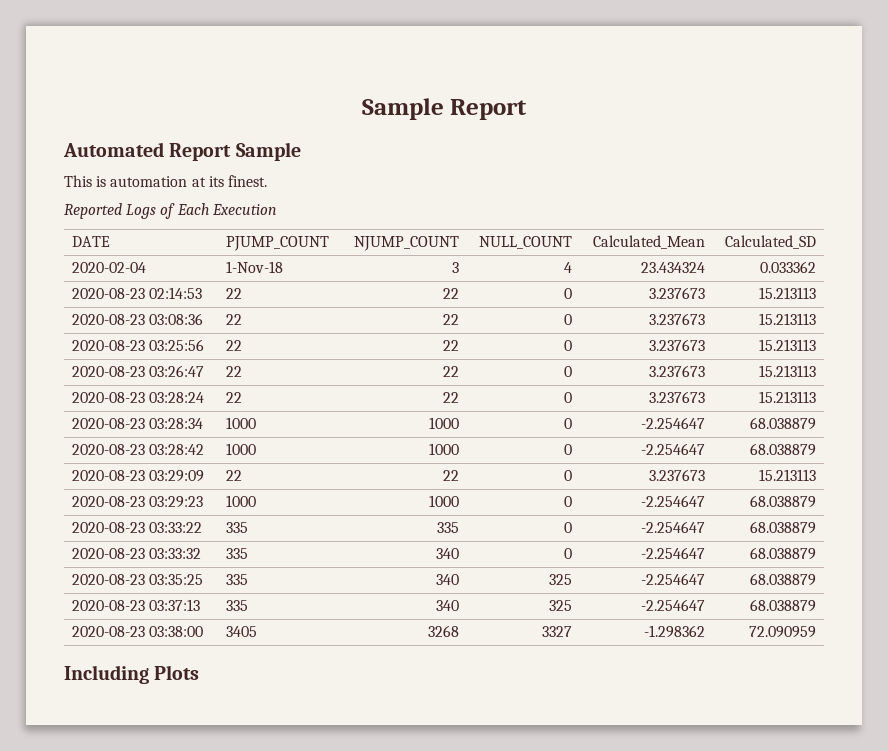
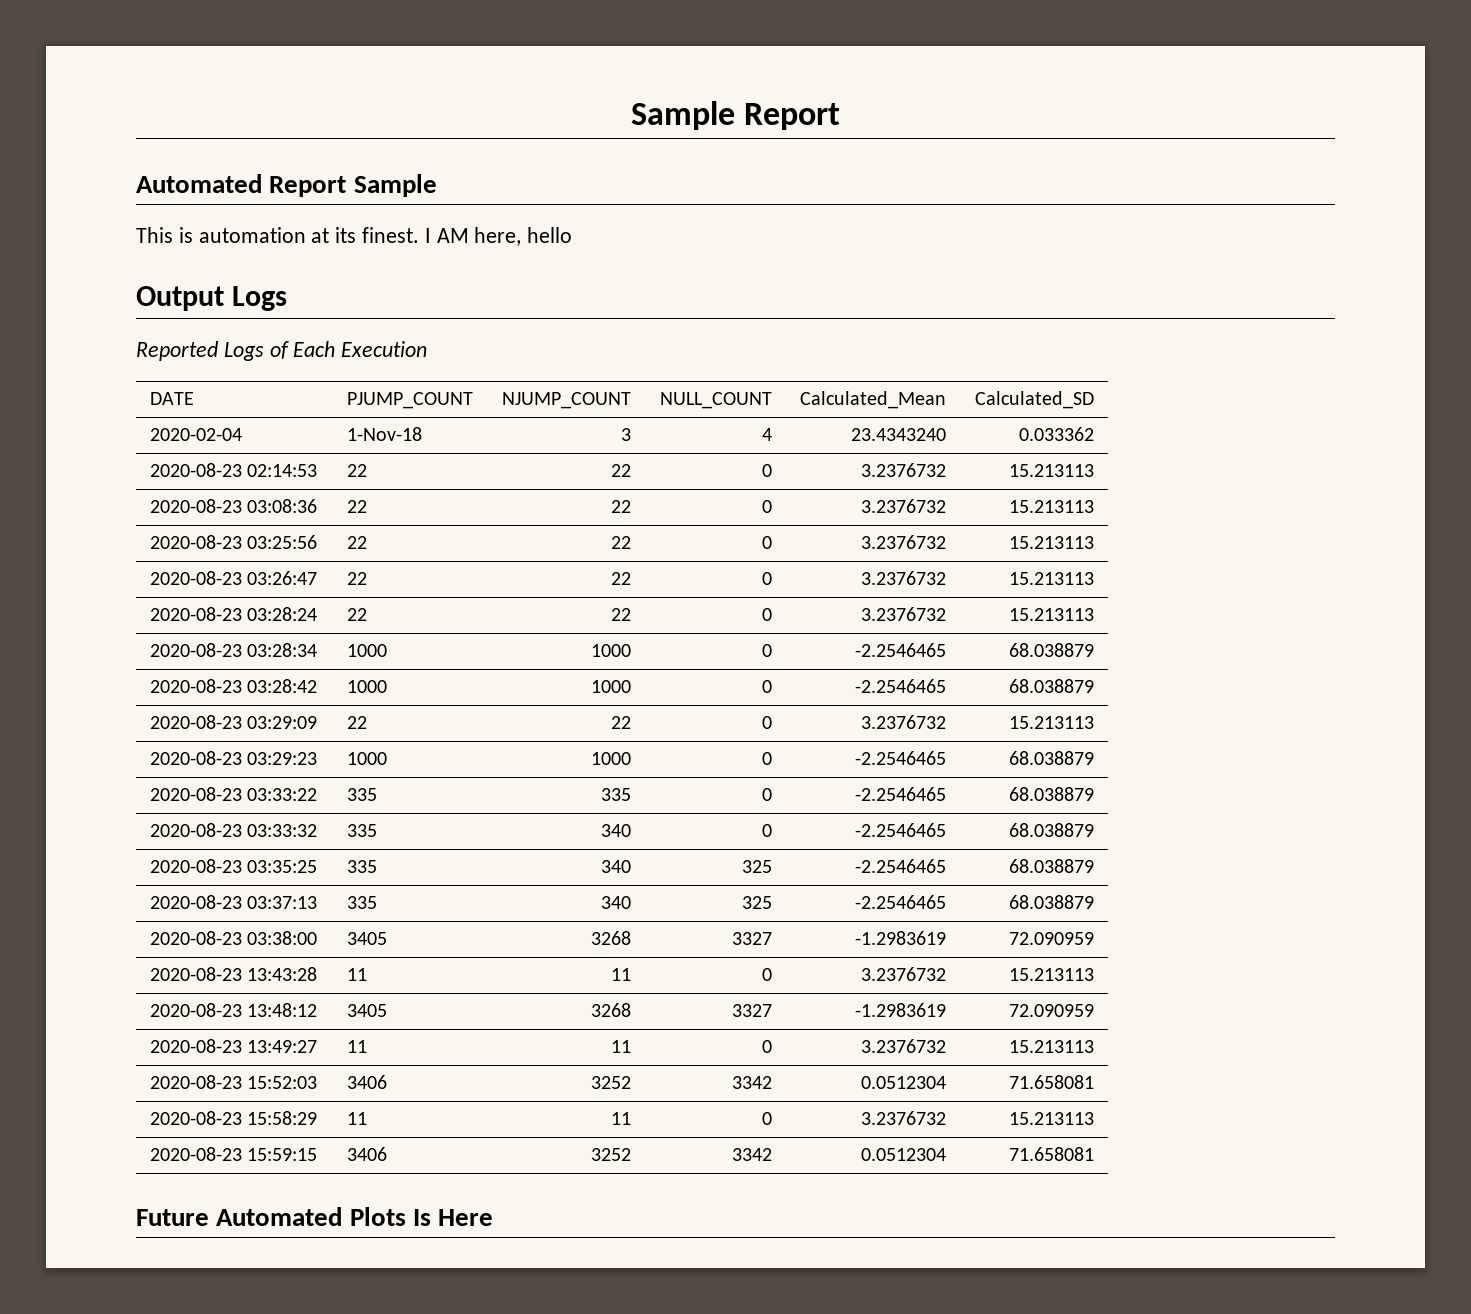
+ I AM here, hello
+ Output Logs
- 2020-02-04 | 1-Nov-18 | 3 | 4 | 23.434324 | 0.033362
+ 2020-02-04 | 1-Nov-18 | 3 | 4 | 23.4343240 | 0.033362
- 2020-08-23 02:14:53 | 22 | 22 | 0 | 3.237673 | 15.213113
+ 2020-08-23 02:14:53 | 22 | 22 | 0 | 3.2376732 | 15.213113
- 2020-08-23 03:08:36 | 22 | 22 | 0 | 3.237673 | 15.213113
+ 2020-08-23 03:08:36 | 22 | 22 | 0 | 3.2376732 | 15.213113
- 2020-08-23 03:25:56 | 22 | 22 | 0 | 3.237673 | 15.213113
+ 2020-08-23 03:25:56 | 22 | 22 | 0 | 3.2376732 | 15.213113
- 2020-08-23 03:26:47 | 22 | 22 | 0 | 3.237673 | 15.213113
+ 2020-08-23 03:26:47 | 22 | 22 | 0 | 3.2376732 | 15.213113
- 2020-08-23 03:28:24 | 22 | 22 | 0 | 3.237673 | 15.213113
+ 2020-08-23 03:28:24 | 22 | 22 | 0 | 3.2376732 | 15.213113
- 2020-08-23 03:28:34 | 1000 | 1000 | 0 | -2.254647 | 68.038879
+ 2020-08-23 03:28:34 | 1000 | 1000 | 0 | -2.2546465 | 68.038879
- 2020-08-23 03:28:42 | 1000 | 1000 | 0 | -2.254647 | 68.038879
+ 2020-08-23 03:28:42 | 1000 | 1000 | 0 | -2.2546465 | 68.038879
- 2020-08-23 03:29:09 | 22 | 22 | 0 | 3.237673 | 15.213113
+ 2020-08-23 03:29:09 | 22 | 22 | 0 | 3.2376732 | 15.213113
- 2020-08-23 03:29:23 | 1000 | 1000 | 0 | -2.254647 | 68.038879
+ 2020-08-23 03:29:23 | 1000 | 1000 | 0 | -2.2546465 | 68.038879
- 2020-08-23 03:33:22 | 335 | 335 | 0 | -2.254647 | 68.038879
+ 2020-08-23 03:33:22 | 335 | 335 | 0 | -2.2546465 | 68.038879
- 2020-08-23 03:33:32 | 335 | 340 | 0 | -2.254647 | 68.038879
+ 2020-08-23 03:33:32 | 335 | 340 | 0 | -2.2546465 | 68.038879
- 2020-08-23 03:35:25 | 335 | 340 | 325 | -2.254647 | 68.038879
+ 2020-08-23 03:35:25 | 335 | 340 | 325 | -2.2546465 | 68.038879
- 2020-08-23 03:37:13 | 335 | 340 | 325 | -2.254647 | 68.038879
+ 2020-08-23 03:37:13 | 335 | 340 | 325 | -2.2546465 | 68.038879
- 2020-08-23 03:38:00 | 3405 | 3268 | 3327 | -1.298362 | 72.090959
- Including Plots
+ 2020-08-23 03:38:00 | 3405 | 3268 | 3327 | -1.2983619 | 72.090959
+ 2020-08-23 13:43:28 | 11 | 11 | 0 | 3.2376732 | 15.213113
+ 2020-08-23 13:48:12 | 3405 | 3268 | 3327 | -1.2983619 | 72.090959
+ 2020-08-23 13:49:27 | 11 | 11 | 0 | 3.2376732 | 15.213113
+ 2020-08-23 15:52:03 | 3406 | 3252 | 3342 | 0.0512304 | 71.658081
+ 2020-08-23 15:58:29 | 11 | 11 | 0 | 3.2376732 | 15.213113
+ 2020-08-23 15:59:15 | 3406 | 3252 | 3342 | 0.0512304 | 71.658081
+ Future Automated Plots Is Here

